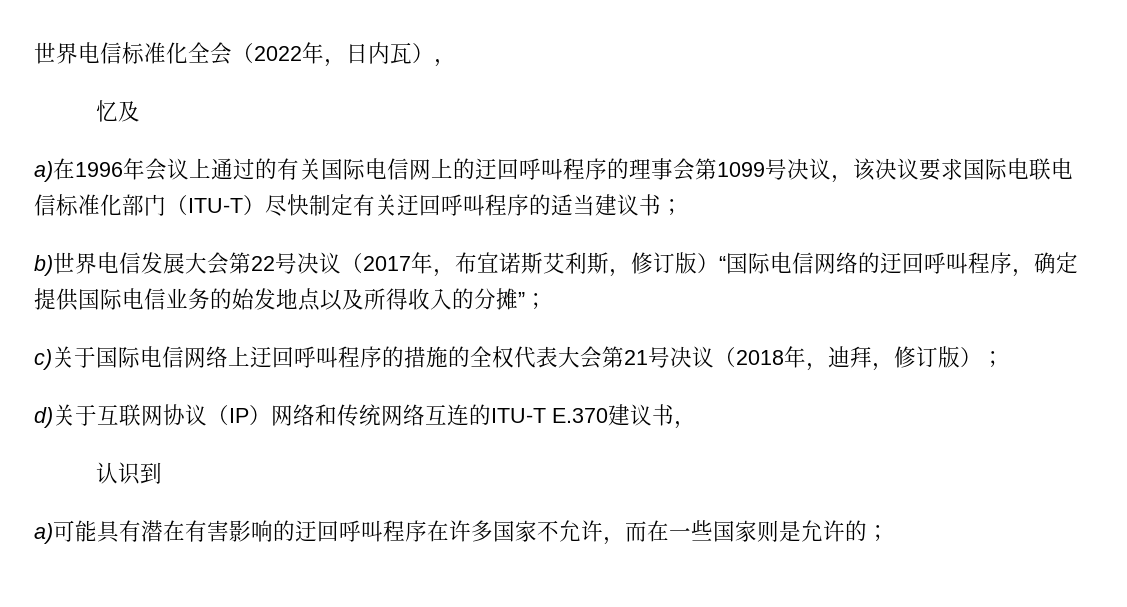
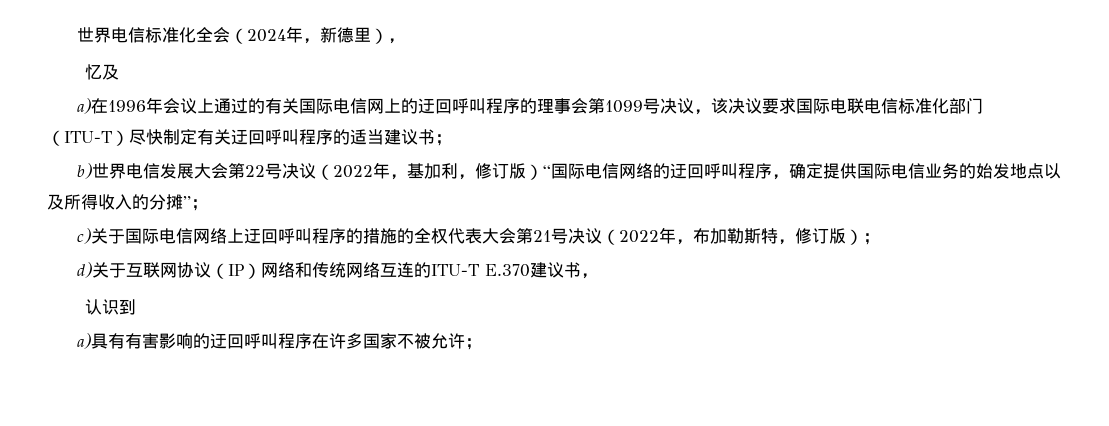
- 世界电信标准化全会（2022年，日内瓦），
+ 世界电信标准化全会（2024年，新德里），
- b)世界电信发展大会第22号决议（2017年，布宜诺斯艾利斯，修订版）“国际电信网络的迂回呼叫程序，确定提供国际电信业务的始发地点以及所得收入的分摊”；
+ b)世界电信发展大会第22号决议（2022年，基加利，修订版）“国际电信网络的迂回呼叫程序，确定提供国际电信业务的始发地点以及所得收入的分摊”；
- c)关于国际电信网络上迂回呼叫程序的措施的全权代表大会第21号决议（2018年，迪拜，修订版）；
+ c)关于国际电信网络上迂回呼叫程序的措施的全权代表大会第21号决议（2022年，布加勒斯特，修订版）；
- a)可能具有潜在有害影响的迂回呼叫程序在许多国家不允许，而在一些国家则是允许的；
+ a)具有有害影响的迂回呼叫程序在许多国家不被允许；

